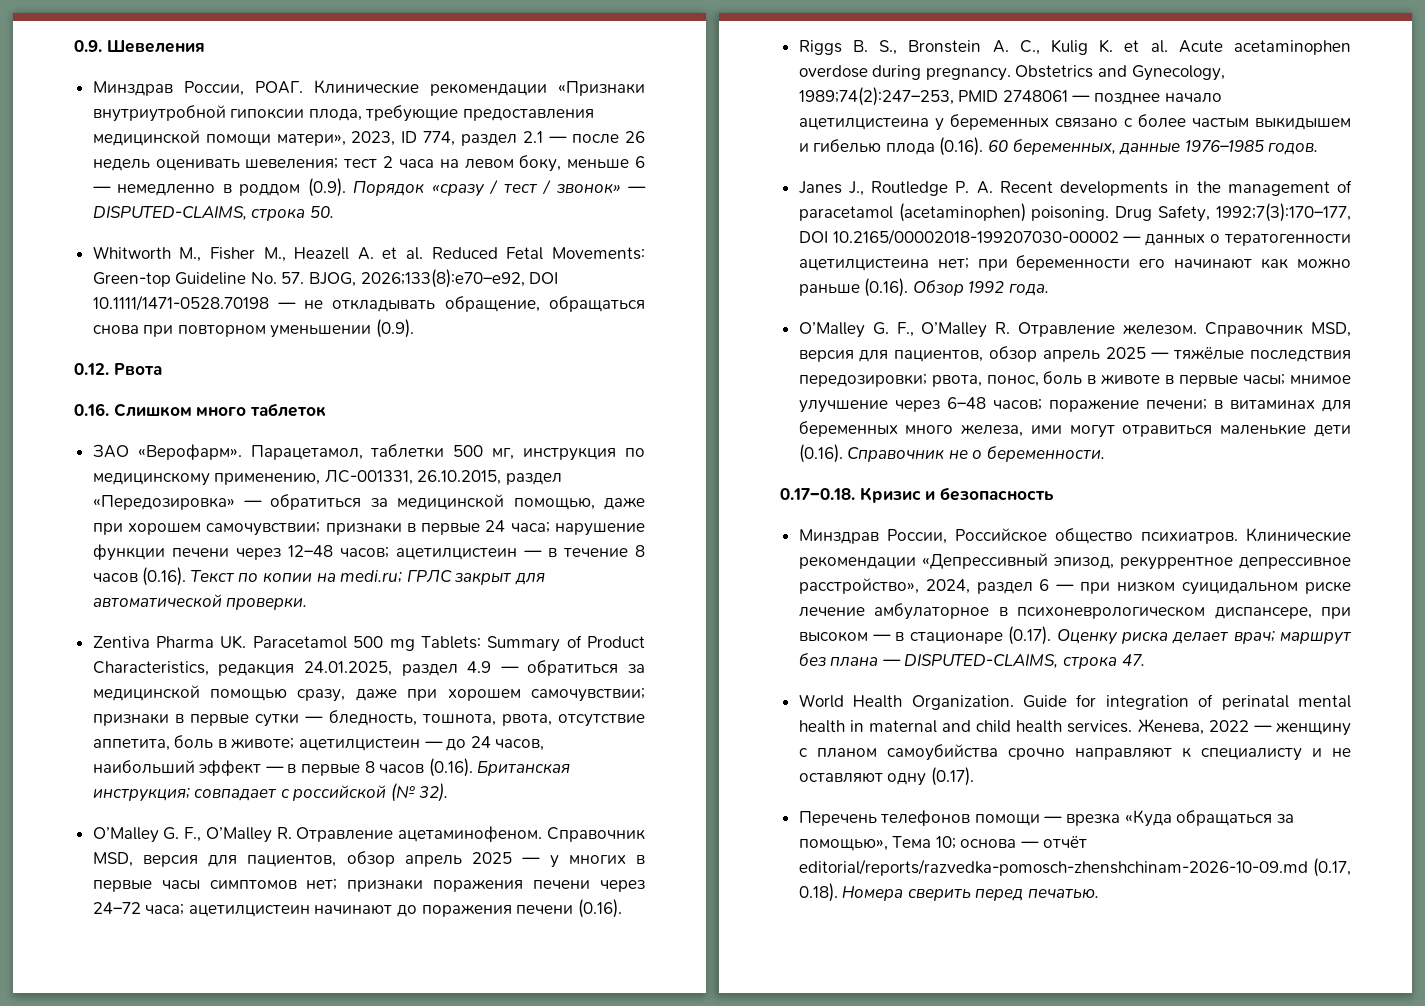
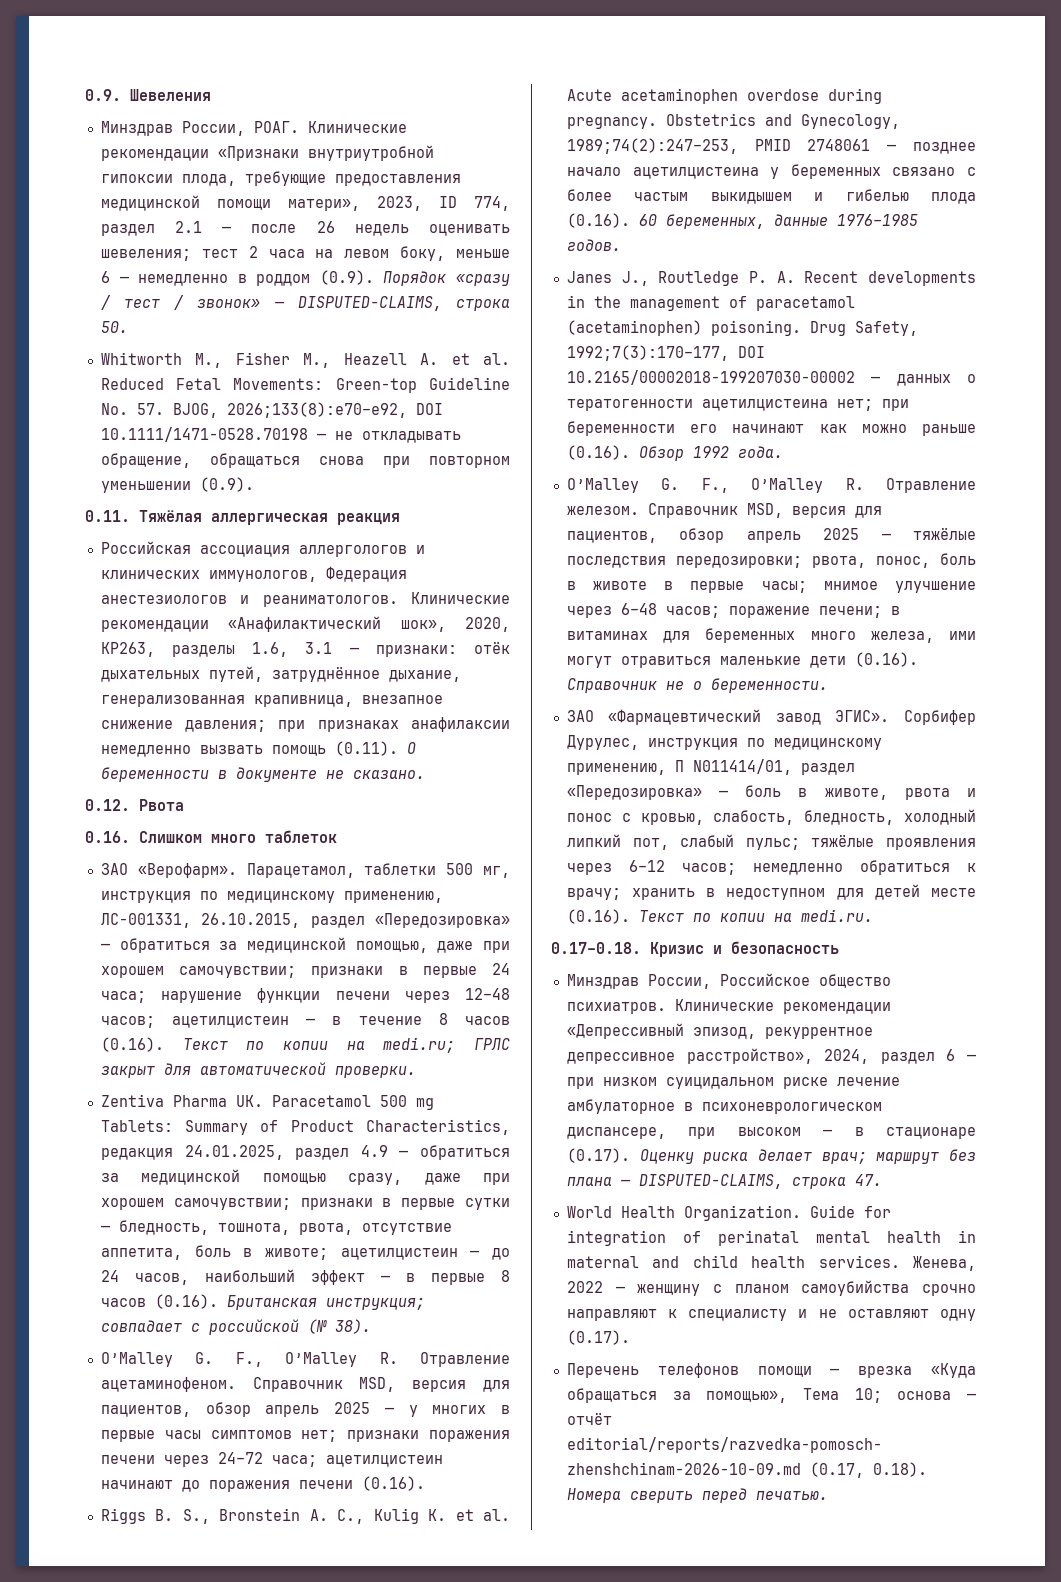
+ 0.11. Тяжёлая аллергическая реакция
+ Российская ассоциация аллергологов и клинических иммунологов, Федерация анестезиологов и реаниматологов. Клинические рекомендации «Анафилактический шок», 2020, КР263, разделы 1.6, 3.1 — признаки: отёк дыхательных путей, затруднённое дыхание, генерализованная крапивница, внезапное снижение давления; при признаках анафилаксии немедленно вызвать помощь (0.11). О беременности в документе не сказано.
- Zentiva Pharma UK. Paracetamol 500 mg Tablets: Summary of Product Characteristics, редакция 24.01.2025, раздел 4.9 — обратиться за медицинской помощью сразу, даже при хорошем самочувствии; признаки в первые сутки — бледность, тошнота, рвота, отсутствие аппетита, боль в животе; ацетилцистеин — до 24 часов, наибольший эффект — в первые 8 часов (0.16). Британская инструкция; совпадает с российской (№ 32).
+ Zentiva Pharma UK. Paracetamol 500 mg Tablets: Summary of Product Characteristics, редакция 24.01.2025, раздел 4.9 — обратиться за медицинской помощью сразу, даже при хорошем самочувствии; признаки в первые сутки — бледность, тошнота, рвота, отсутствие аппетита, боль в животе; ацетилцистеин — до 24 часов, наибольший эффект — в первые 8 часов (0.16). Британская инструкция; совпадает с российской (№ 38).
+ ЗАО «Фармацевтический завод ЭГИС». Сорбифер Дурулес, инструкция по медицинскому применению, П N011414/01, раздел «Передозировка» — боль в животе, рвота и понос с кровью, слабость, бледность, холодный липкий пот, слабый пульс; тяжёлые проявления через 6–12 часов; немедленно обратиться к врачу; хранить в недоступном для детей месте (0.16). Текст по копии на medi.ru.

